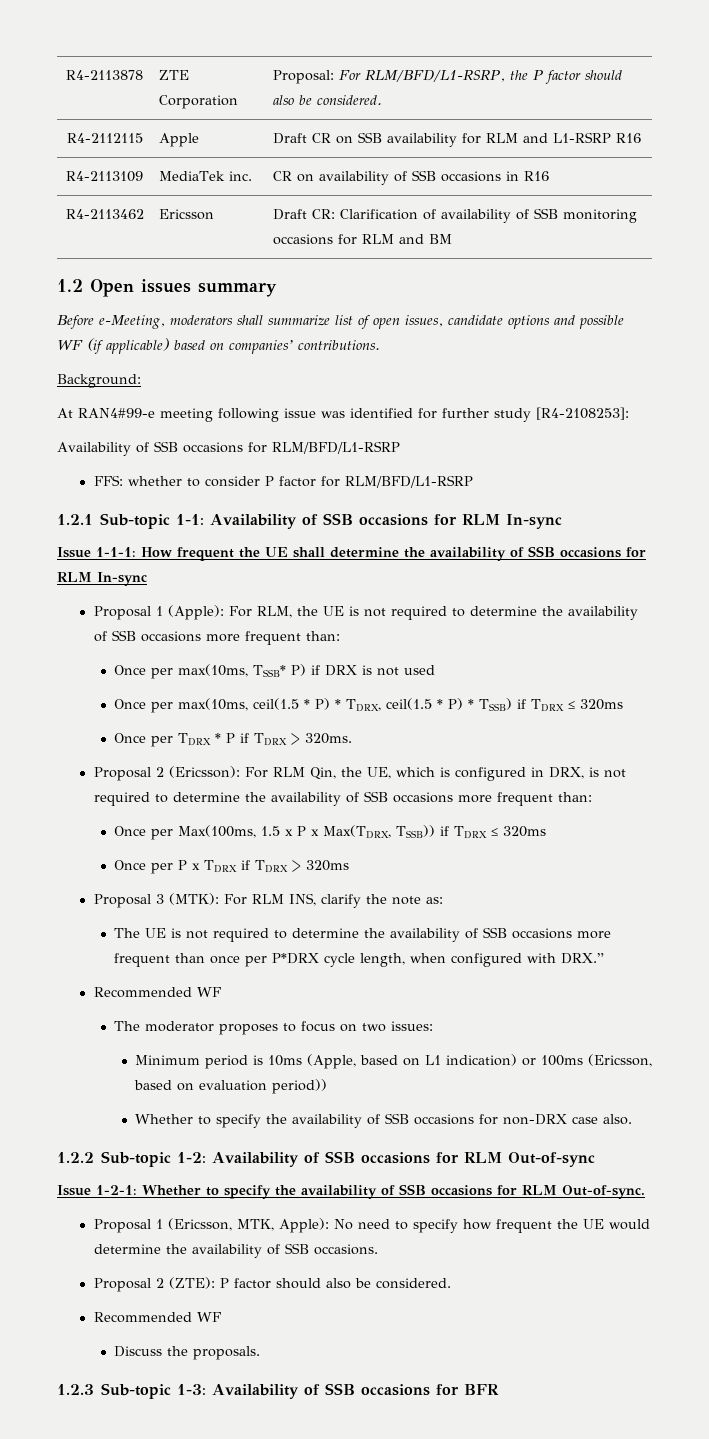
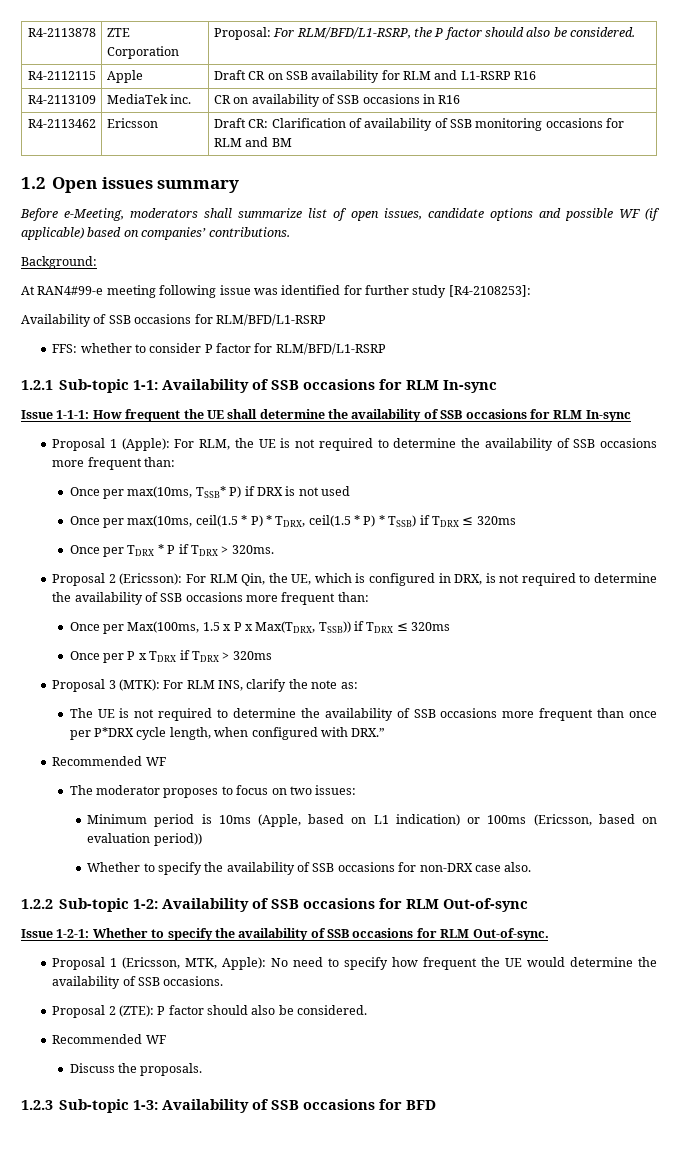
- 1.2.3 Sub-topic 1-3: Availability of SSB occasions for BFR
+ 1.2.3 Sub-topic 1-3: Availability of SSB occasions for BFD

